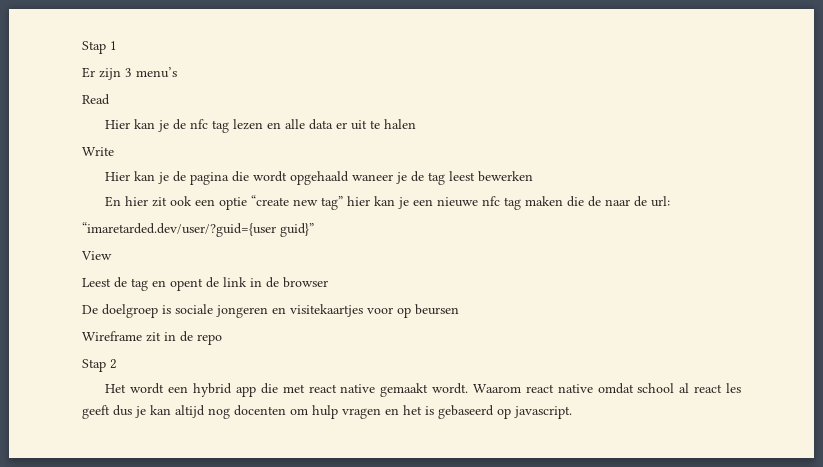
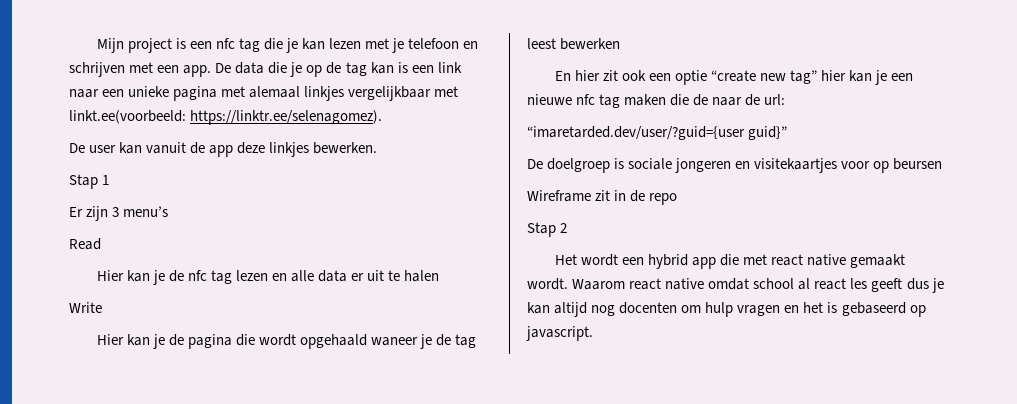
+ Mijn project is een nfc tag die je kan lezen met je telefoon en schrijven met een app. De data die je op de tag kan is een link naar een unieke pagina met alemaal linkjes vergelijkbaar met linkt.ee(voorbeeld: https://linktr.ee/selenagomez).
+ De user kan vanuit de app deze linkjes bewerken.
- View
- Leest de tag en opent de link in de browser

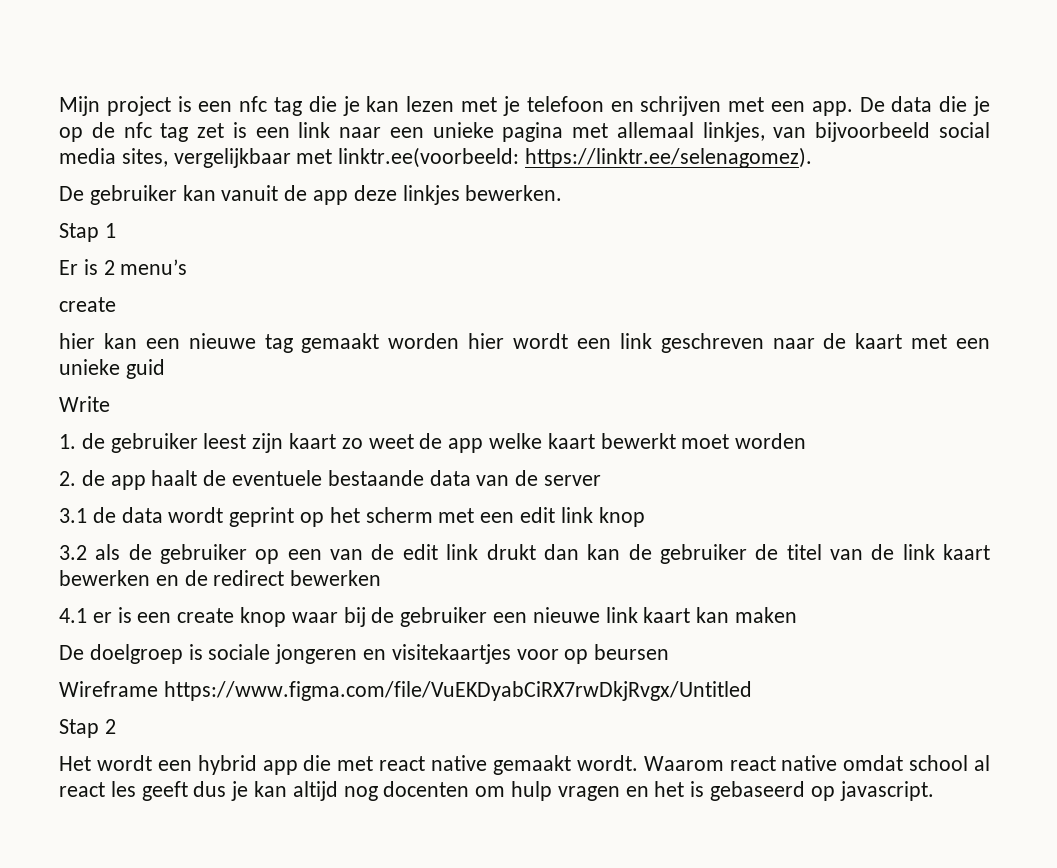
- De data die je op de tag kan is een link naar een unieke pagina met alemaal linkjes vergelijkbaar met linkt.ee(voorbeeld: https://linktr.ee/selenagomez).
+ De data die je op de nfc tag zet is een link naar een unieke pagina met allemaal linkjes, van bijvoorbeeld social media sites, vergelijkbaar met linktr.ee(voorbeeld: https://linktr.ee/selenagomez).
- De user kan vanuit de app deze linkjes bewerken.
+ De gebruiker kan vanuit de app deze linkjes bewerken.
- Er zijn 3 menu’s
- Read
- Hier kan je de nfc tag lezen en alle data er uit te halen
+ Er is 2 menu’s
+ create
+ hier kan een nieuwe tag gemaakt worden hier wordt een link geschreven naar de kaart met een unieke guid
  Write
- Hier kan je de pagina die wordt opgehaald waneer je de tag leest bewerken
- En hier zit ook een optie “create new tag” hier kan je een nieuwe nfc tag maken die de naar de url:
- “imaretarded.dev/user/?guid={user guid}”
+ 1. de gebruiker leest zijn kaart zo weet de app welke kaart bewerkt moet worden
+ 2. de app haalt de eventuele bestaande data van de server
+ 3.1 de data wordt geprint op het scherm met een edit link knop
+ 3.2 als de gebruiker op een van de edit link drukt dan kan de gebruiker de titel van de link kaart bewerken en de redirect bewerken
+ 4.1 er is een create knop waar bij de gebruiker een nieuwe link kaart kan maken
- Wireframe zit in de repo
+ Wireframe https://www.figma.com/file/VuEKDyabCiRX7rwDkjRvgx/Untitled

